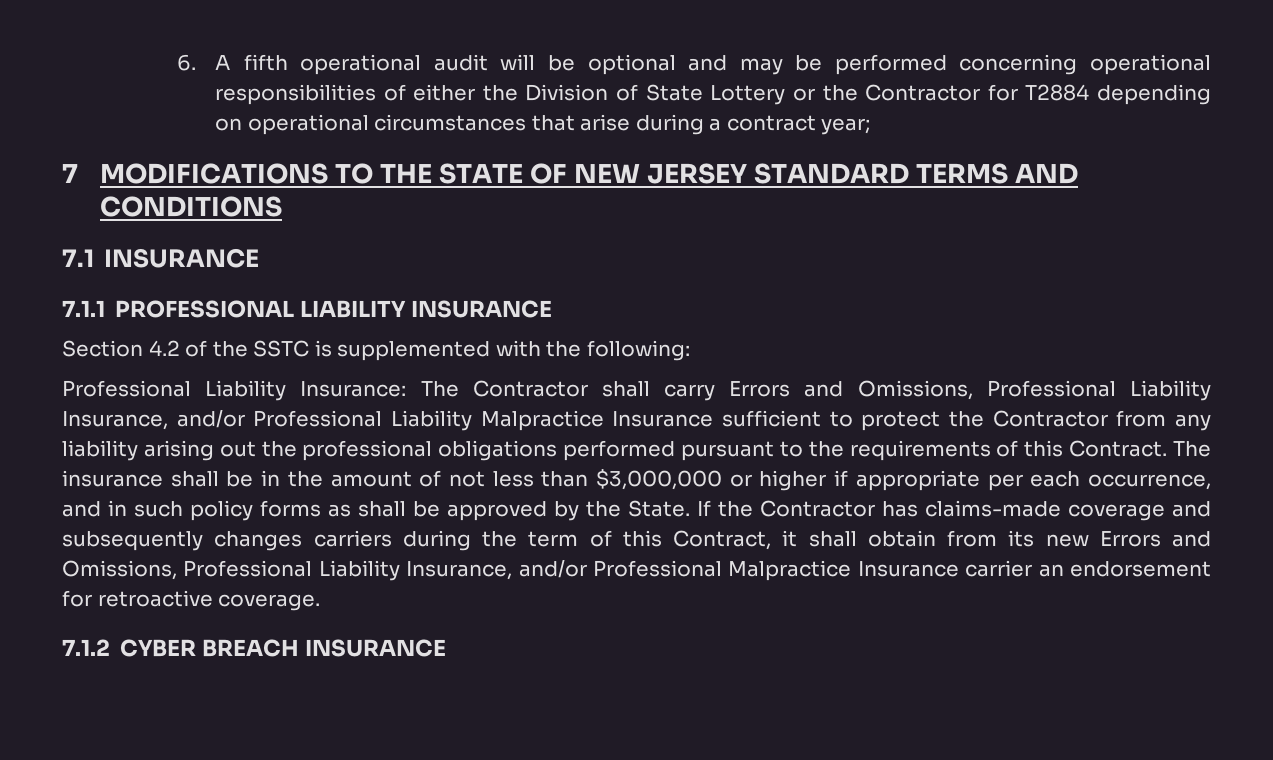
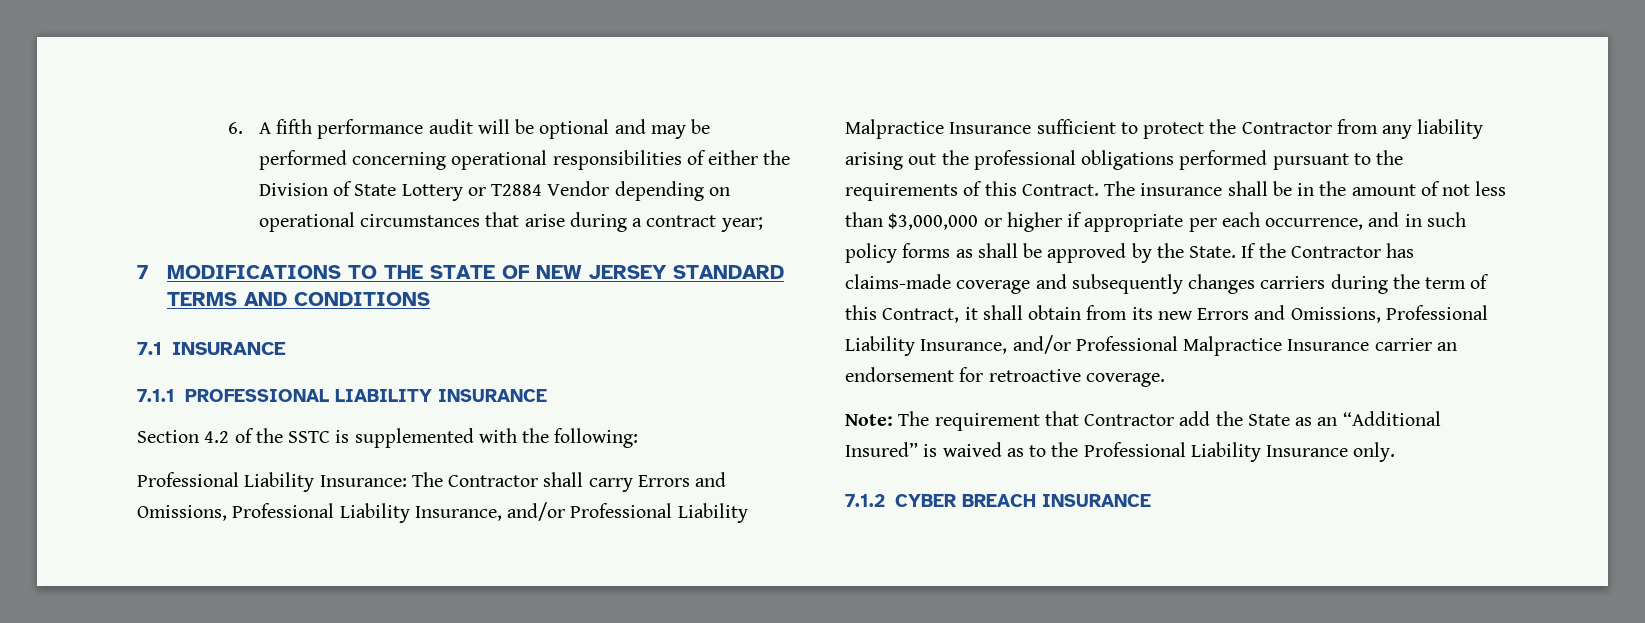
- 6. A fifth operational audit will be optional and may be performed concerning operational responsibilities of either the Division of State Lottery or the Contractor for T2884 depending on operational circumstances that arise during a contract year;
+ 6. A fifth performance audit will be optional and may be performed concerning operational responsibilities of either the Division of State Lottery or T2884 Vendor depending on operational circumstances that arise during a contract year;
+ Note: The requirement that Contractor add the State as an “Additional Insured” is waived as to the Professional Liability Insurance only.

